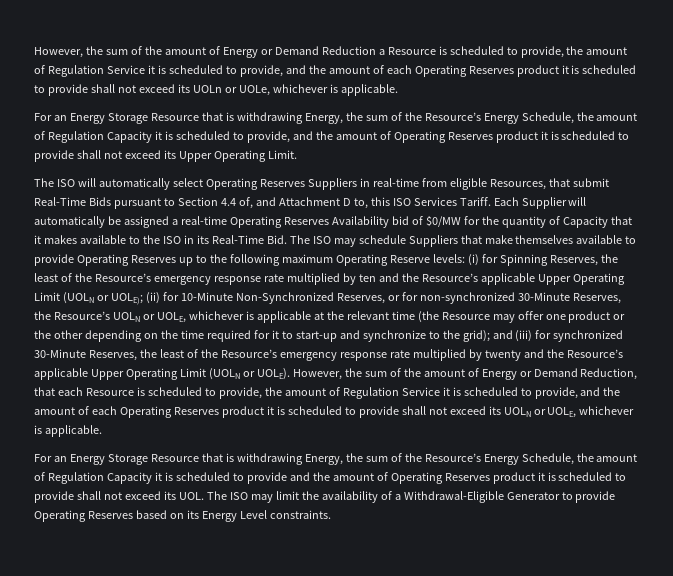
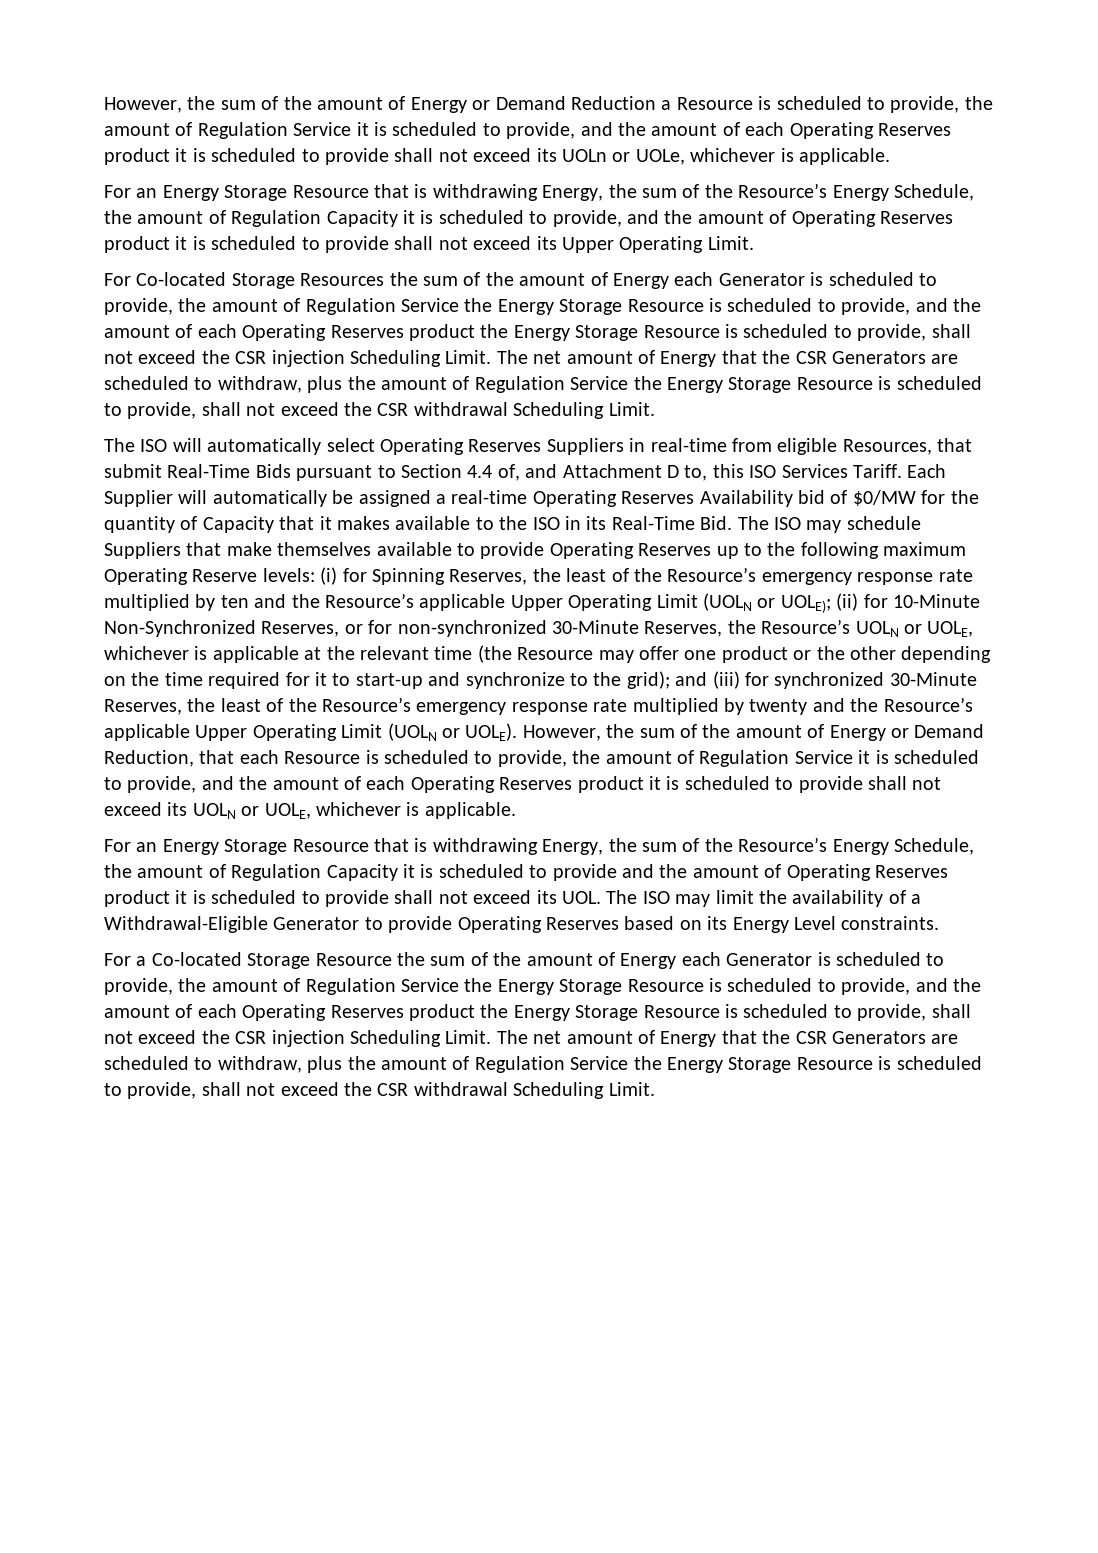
+ For Co-located Storage Resources the sum of the amount of Energy each Generator is scheduled to provide, the amount of Regulation Service the Energy Storage Resource is scheduled to provide, and the amount of each Operating Reserves product the Energy Storage Resource is scheduled to provide, shall not exceed the CSR injection Scheduling Limit. The net amount of Energy that the CSR Generators are scheduled to withdraw, plus the amount of Regulation Service the Energy Storage Resource is scheduled to provide, shall not exceed the CSR withdrawal Scheduling Limit.
+ For a Co-located Storage Resource the sum of the amount of Energy each Generator is scheduled to provide, the amount of Regulation Service the Energy Storage Resource is scheduled to provide, and the amount of each Operating Reserves product the Energy Storage Resource is scheduled to provide, shall not exceed the CSR injection Scheduling Limit. The net amount of Energy that the CSR Generators are scheduled to withdraw, plus the amount of Regulation Service the Energy Storage Resource is scheduled to provide, shall not exceed the CSR withdrawal Scheduling Limit.

